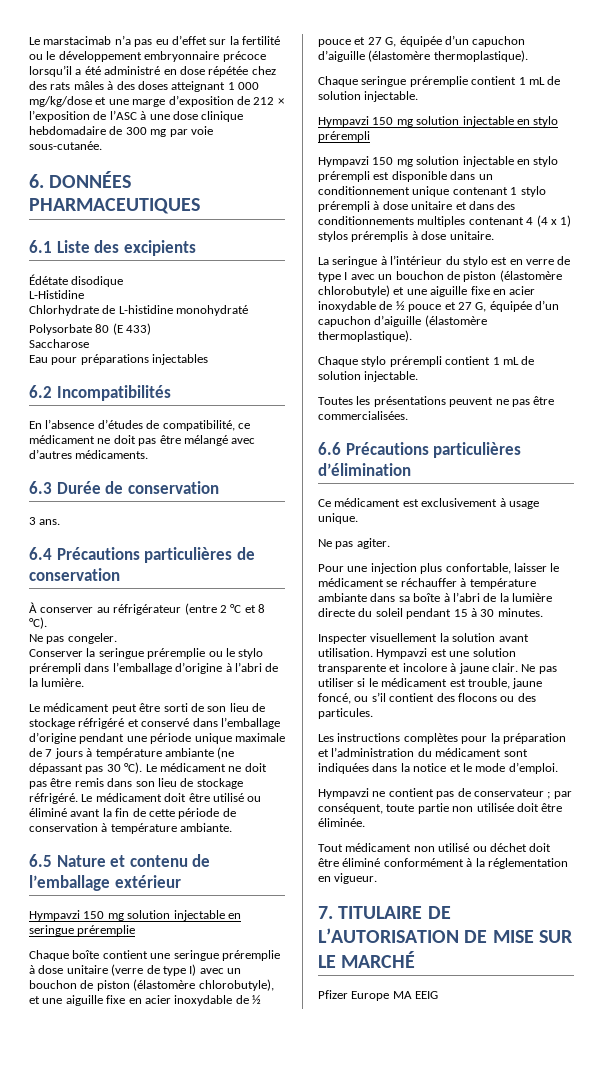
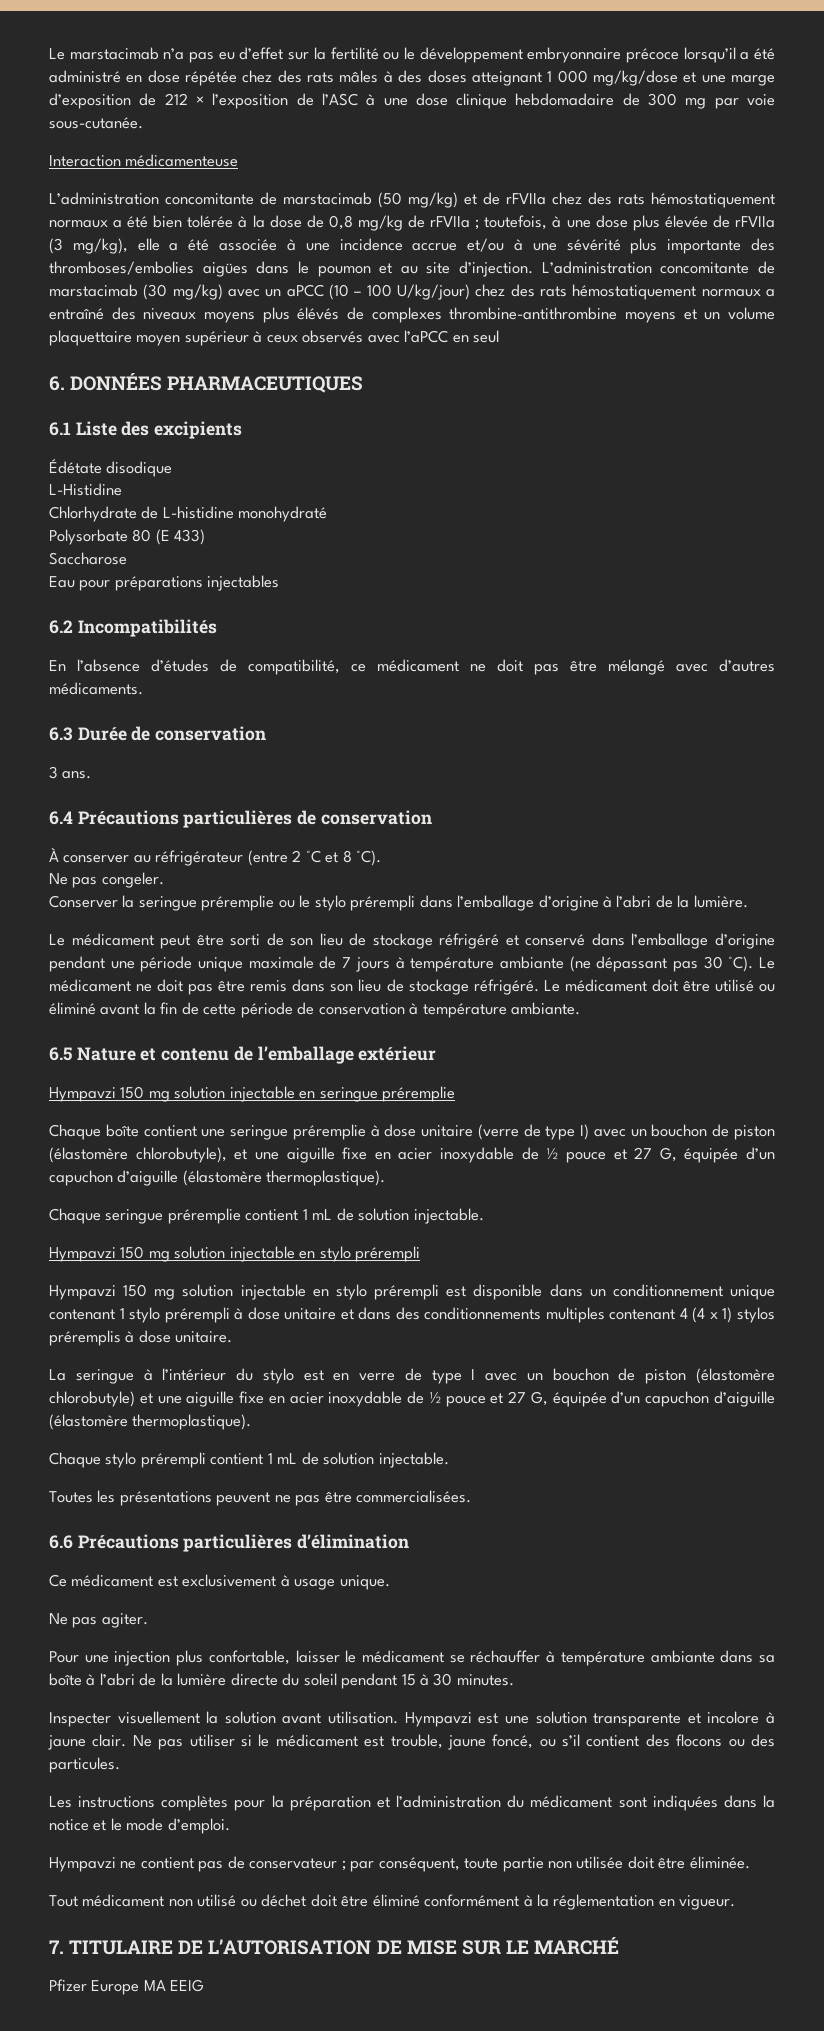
+ Interaction médicamenteuse
+ L’administration concomitante de marstacimab (50 mg/kg) et de rFVIIa chez des rats hémostatiquement normaux a été bien tolérée à la dose de 0,8 mg/kg de rFVIIa ; toutefois, à une dose plus élevée de rFVIIa (3 mg/kg), elle a été associée à une incidence accrue et/ou à une sévérité plus importante des thromboses/embolies aigües dans le poumon et au site d’injection. L’administration concomitante de marstacimab (30 mg/kg) avec un aPCC (10 – 100 U/kg/jour) chez des rats hémostatiquement normaux a entraîné des niveaux moyens plus élévés de complexes thrombine-antithrombine moyens et un volume plaquettaire moyen supérieur à ceux observés avec l’aPCC en seul

